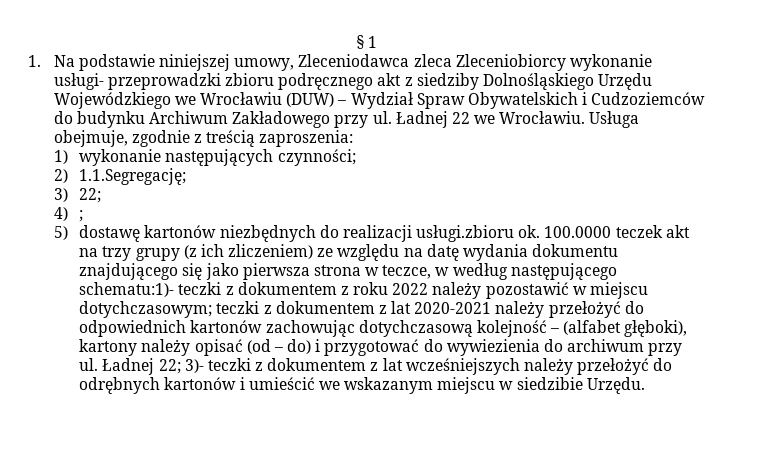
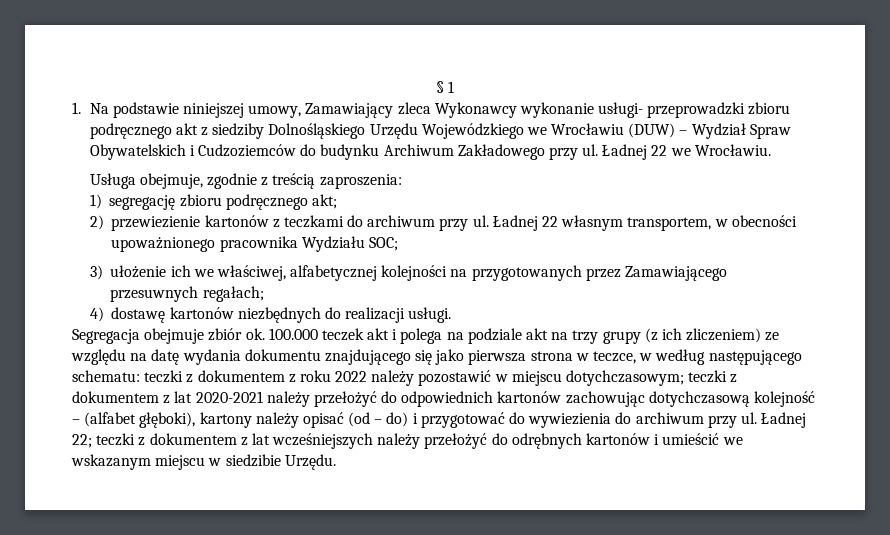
- 1. Na podstawie niniejszej umowy, Zleceniodawca zleca Zleceniobiorcy wykonanie usługi- przeprowadzki zbioru podręcznego akt z siedziby Dolnośląskiego Urzędu Wojewódzkiego we Wrocławiu (DUW) – Wydział Spraw Obywatelskich i Cudzoziemców do budynku Archiwum Zakładowego przy ul.
+ 1. Na podstawie niniejszej umowy, Zamawiający zleca Wykonawcy wykonanie usługi- przeprowadzki zbioru podręcznego akt z siedziby Dolnośląskiego Urzędu Wojewódzkiego we Wrocławiu (DUW) – Wydział Spraw Obywatelskich i Cudzoziemców do budynku Archiwum Zakładowego przy ul.
- Ładnej 22 we Wrocławiu. Usługa obejmuje, zgodnie z treścią zaproszenia:
+ Ładnej 22 we Wrocławiu.
+ Usługa obejmuje, zgodnie z treścią zaproszenia:
- 1) wykonanie następujących czynności;
- 2) 1.1.Segregację;
- 3) 22;
- 4) ;
- 5) dostawę kartonów niezbędnych do realizacji usługi.zbioru ok. 100.0000 teczek akt na trzy grupy (z ich zliczeniem) ze względu na datę wydania dokumentu znajdującego się jako pierwsza strona w teczce, w według następującego schematu:1)- teczki z dokumentem z roku 2022 należy pozostawić w miejscu dotychczasowym;
+ 1) segregację zbioru podręcznego akt;
+ 2) przewiezienie kartonów z teczkami do archiwum przy ul. Ładnej 22 własnym transportem, w obecności upoważnionego pracownika Wydziału SOC;
+ 3) ułożenie ich we właściwej, alfabetycznej kolejności na przygotowanych przez Zamawiającego przesuwnych regałach;
+ 4) dostawę kartonów niezbędnych do realizacji usługi.
+ Segregacja obejmuje zbiór ok. 100.000 teczek akt i polega na podziale akt na trzy grupy (z ich zliczeniem) ze względu na datę wydania dokumentu znajdującego się jako pierwsza strona w teczce, w według następującego schematu: teczki z dokumentem z roku 2022 należy pozostawić w miejscu dotychczasowym;
- Ładnej 22; 3)- teczki z dokumentem z lat wcześniejszych należy przełożyć do odrębnych kartonów i umieścić we wskazanym miejscu w siedzibie Urzędu.
+ Ładnej 22; teczki z dokumentem z lat wcześniejszych należy przełożyć do odrębnych kartonów i umieścić we wskazanym miejscu w siedzibie Urzędu.

